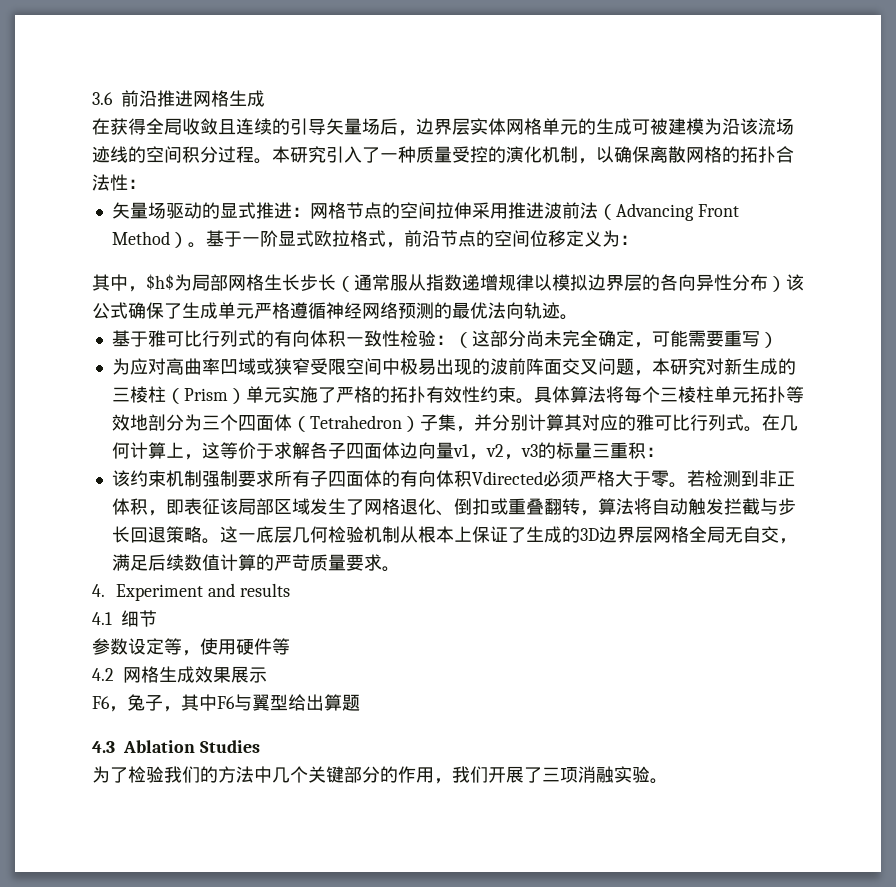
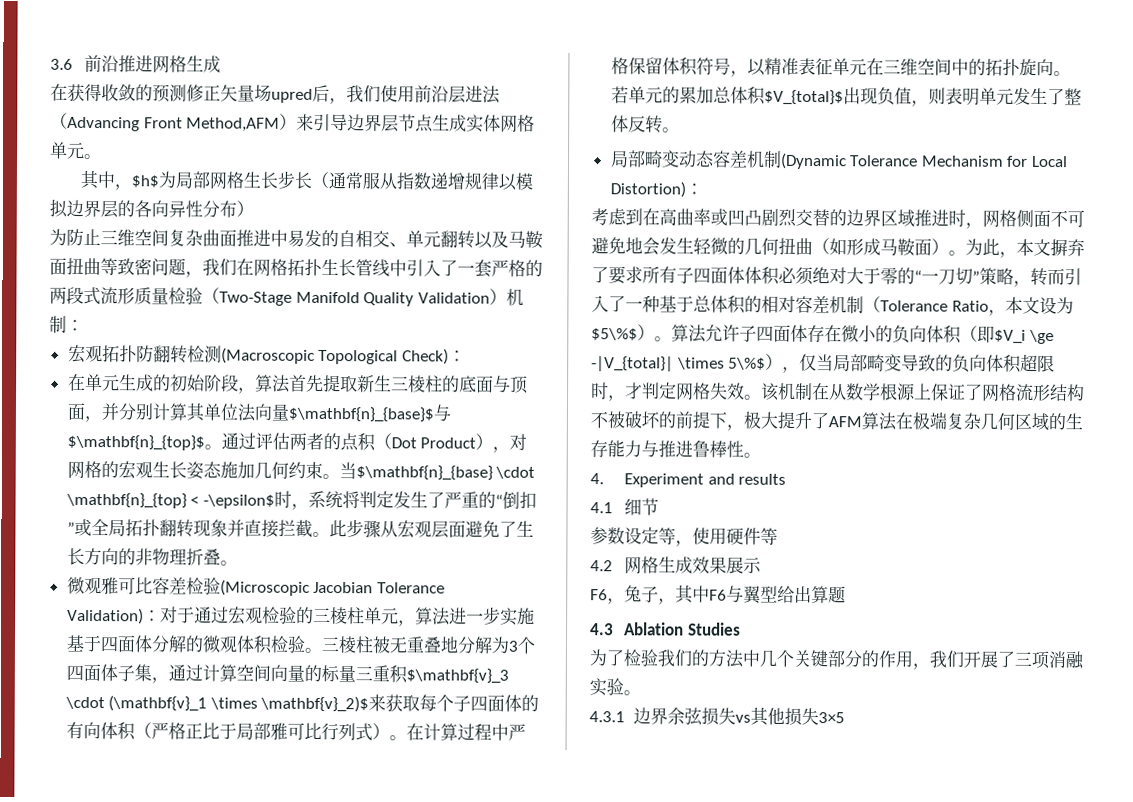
- 在获得全局收敛且连续的引导矢量场后，边界层实体网格单元的生成可被建模为沿该流场迹线的空间积分过程。本研究引入了一种质量受控的演化机制，以确保离散网格的拓扑合法性：
- 矢量场驱动的显式推进：网格节点的空间拉伸采用推进波前法（Advancing Front Method）。基于一阶显式欧拉格式，前沿节点的空间位移定义为：
+ 在获得收敛的预测修正矢量场upred后，我们使用前沿层进法（Advancing Front Method,AFM）来引导边界层节点生成实体网格单元。
- 其中，$h$为局部网格生长步长（通常服从指数递增规律以模拟边界层的各向异性分布）该公式确保了生成单元严格遵循神经网络预测的最优法向轨迹。
- 基于雅可比行列式的有向体积一致性检验：（这部分尚未完全确定，可能需要重写）
- 为应对高曲率凹域或狭窄受限空间中极易出现的波前阵面交叉问题，本研究对新生成的三棱柱（Prism）单元实施了严格的拓扑有效性约束。具体算法将每个三棱柱单元拓扑等效地剖分为三个四面体（Tetrahedron）子集，并分别计算其对应的雅可比行列式。在几何计算上，这等价于求解各子四面体边向量v1，v2，v3的标量三重积：
- 该约束机制强制要求所有子四面体的有向体积Vdirected必须严格大于零。若检测到非正体积，即表征该局部区域发生了网格退化、倒扣或重叠翻转，算法将自动触发拦截与步长回退策略。这一底层几何检验机制从根本上保证了生成的3D边界层网格全局无自交，满足后续数值计算的严苛质量要求。
+ 其中，$h$为局部网格生长步长（通常服从指数递增规律以模拟边界层的各向异性分布）
+ 为防止三维空间复杂曲面推进中易发的自相交、单元翻转以及马鞍面扭曲等致密问题，我们在网格拓扑生长管线中引入了一套严格的两段式流形质量检验（Two-Stage Manifold Quality Validation）机制：
+ 宏观拓扑防翻转检测(Macroscopic Topological Check)：
+ 在单元生成的初始阶段，算法首先提取新生三棱柱的底面与顶面，并分别计算其单位法向量$\mathbf{n}_{base}$与$\mathbf{n}_{top}$。通过评估两者的点积（Dot Product），对网格的宏观生长姿态施加几何约束。当$\mathbf{n}_{base} \cdot \mathbf{n}_{top} < -\epsilon$时，系统将判定发生了严重的“倒扣”或全局拓扑翻转现象并直接拦截。此步骤从宏观层面避免了生长方向的非物理折叠。
+ 微观雅可比容差检验(Microscopic Jacobian Tolerance Validation)：对于通过宏观检验的三棱柱单元，算法进一步实施基于四面体分解的微观体积检验。三棱柱被无重叠地分解为3个四面体子集，通过计算空间向量的标量三重积$\mathbf{v}_3 \cdot (\mathbf{v}_1 \times \mathbf{v}_2)$来获取每个子四面体的有向体积（严格正比于局部雅可比行列式）。在计算过程中严格保留体积符号，以精准表征单元在三维空间中的拓扑旋向。若单元的累加总体积$V_{total}$出现负值，则表明单元发生了整体反转。
+ 局部畸变动态容差机制(Dynamic Tolerance Mechanism for Local Distortion)：
+ 考虑到在高曲率或凹凸剧烈交替的边界区域推进时，网格侧面不可避免地会发生轻微的几何扭曲（如形成马鞍面）。为此，本文摒弃了要求所有子四面体体积必须绝对大于零的“一刀切”策略，转而引入了一种基于总体积的相对容差机制（Tolerance Ratio，本文设为$5\%$）。算法允许子四面体存在微小的负向体积（即$V_i \ge -|V_{total}| \times 5\%$），仅当局部畸变导致的负向体积超限时，才判定网格失效。该机制在从数学根源上保证了网格流形结构不被破坏的前提下，极大提升了AFM算法在极端复杂几何区域的生存能力与推进鲁棒性。
+ 4.3.1边界余弦损失vs其他损失3×5

